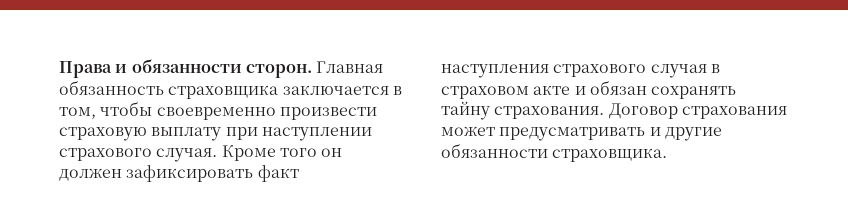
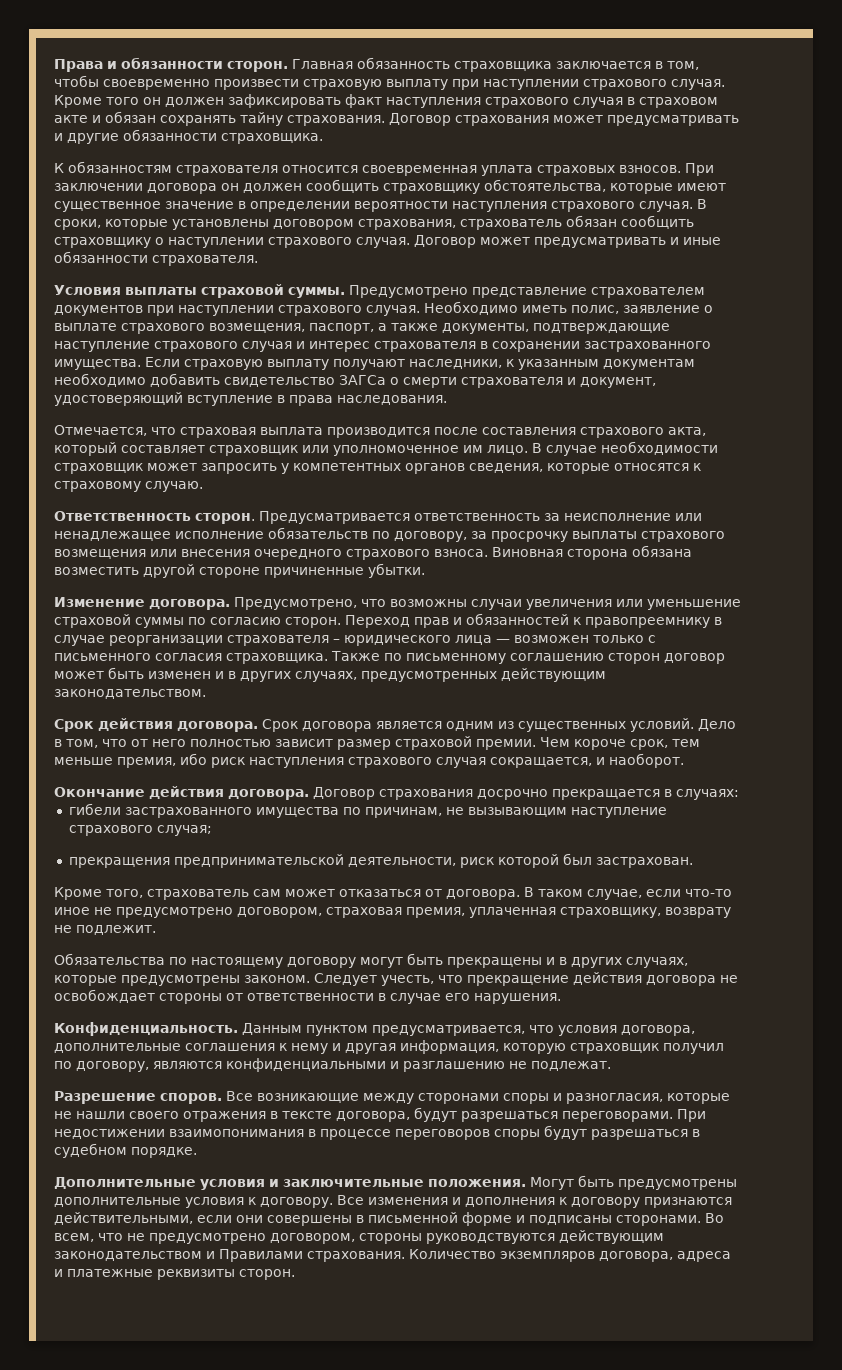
+ К обязанностям страхователя относится своевременная уплата страховых взносов. При заключении договора он должен сообщить страховщику обстоятельства, которые имеют существенное значение в определении вероятности наступления страхового случая. В сроки, которые установлены договором страхования, страхователь обязан сообщить страховщику о наступлении страхового случая. Договор может предусматривать и иные обязанности страхователя.
+ Условия выплаты страховой суммы. Предусмотрено представление страхователем документов при наступлении страхового случая. Необходимо иметь полис, заявление о выплате страхового возмещения, паспорт, а также документы, подтверждающие наступление страхового случая и интерес страхователя в сохранении застрахованного имущества. Если страховую выплату получают наследники, к указанным документам необходимо добавить свидетельство ЗАГСа о смерти страхователя и документ, удостоверяющий вступление в права наследования.
+ Отмечается, что страховая выплата производится после составления страхового акта, который составляет страховщик или уполномоченное им лицо. В случае необходимости страховщик может запросить у компетентных органов сведения, которые относятся к страховому случаю.
+ Ответственность сторон. Предусматривается ответственность за неисполнение или ненадлежащее исполнение обязательств по договору, за просрочку выплаты страхового возмещения или внесения очередного страхового взноса. Виновная сторона обязана возместить другой стороне причиненные убытки.
+ Изменение договора. Предусмотрено, что возможны случаи увеличения или уменьшение страховой суммы по согласию сторон. Переход прав и обязанностей к правопреемнику в случае реорганизации страхователя – юридического лица — возможен только с письменного согласия страховщика. Также по письменному соглашению сторон договор может быть изменен и в других случаях, предусмотренных действующим законодательством.
+ Срок действия договора. Срок договора является одним из существенных условий. Дело в том, что от него полностью зависит размер страховой премии. Чем короче срок, тем меньше премия, ибо риск наступления страхового случая сокращается, и наоборот.
+ Окончание действия договора. Договор страхования досрочно прекращается в случаях:
+ гибели застрахованного имущества по причинам, не вызывающим наступление страхового случая;
+ прекращения предпринимательской деятельности, риск которой был застрахован.
+ Кроме того, страхователь сам может отказаться от договора. В таком случае, если что-то иное не предусмотрено договором, страховая премия, уплаченная страховщику, возврату не подлежит.
+ Обязательства по настоящему договору могут быть прекращены и в других случаях, которые предусмотрены законом. Следует учесть, что прекращение действия договора не освобождает стороны от ответственности в случае его нарушения.
+ Конфиденциальность. Данным пунктом предусматривается, что условия договора, дополнительные соглашения к нему и другая информация, которую страховщик получил по договору, являются конфиденциальными и разглашению не подлежат.
+ Разрешение споров. Все возникающие между сторонами споры и разногласия, которые не нашли своего отражения в тексте договора, будут разрешаться переговорами. При недостижении взаимопонимания в процессе переговоров споры будут разрешаться в судебном порядке.
+ Дополнительные условия и заключительные положения. Могут быть предусмотрены дополнительные условия к договору. Все изменения и дополнения к договору признаются действительными, если они совершены в письменной форме и подписаны сторонами. Во всем, что не предусмотрено договором, стороны руководствуются действующим законодательством и Правилами страхования. Количество экземпляров договора, адреса и платежные реквизиты сторон.

